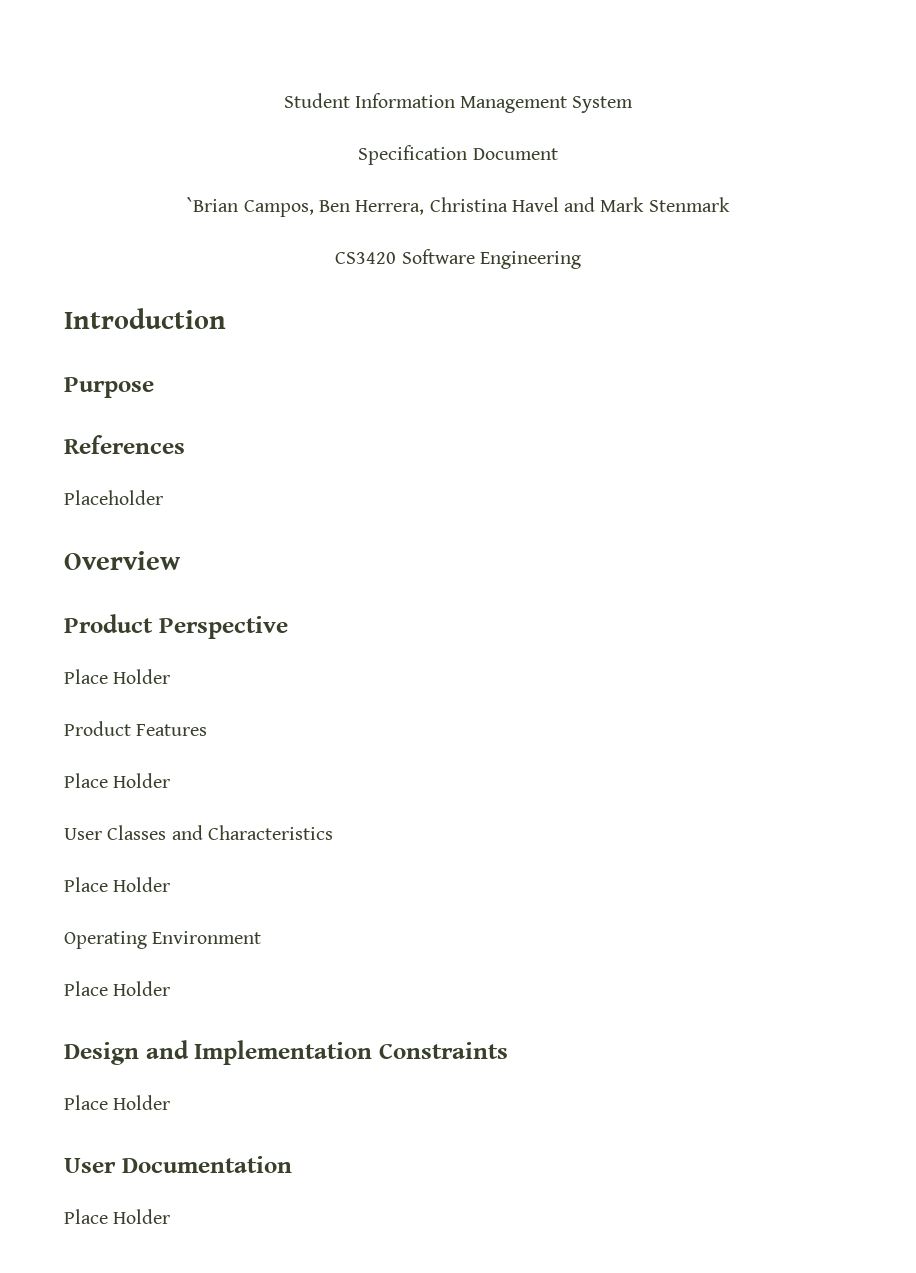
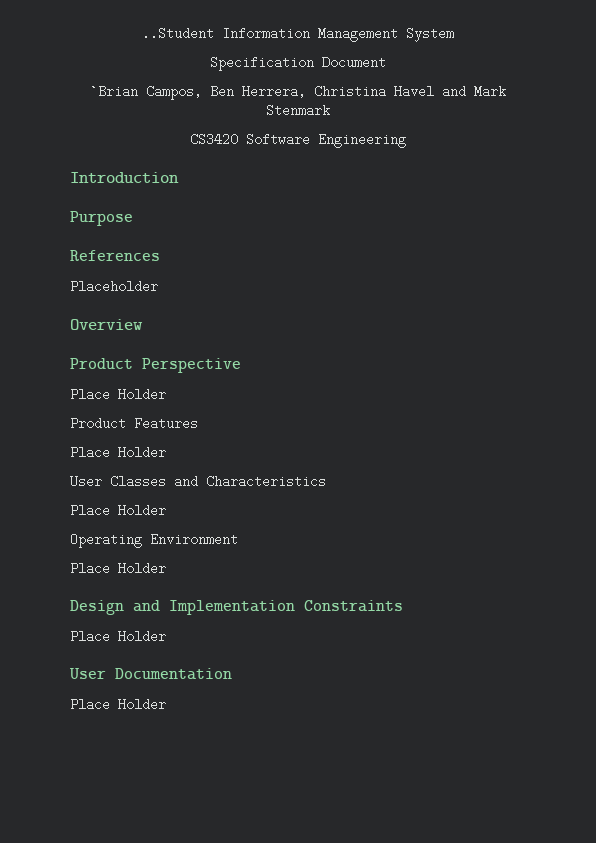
- Student Information Management System
+ ..Student Information Management System

